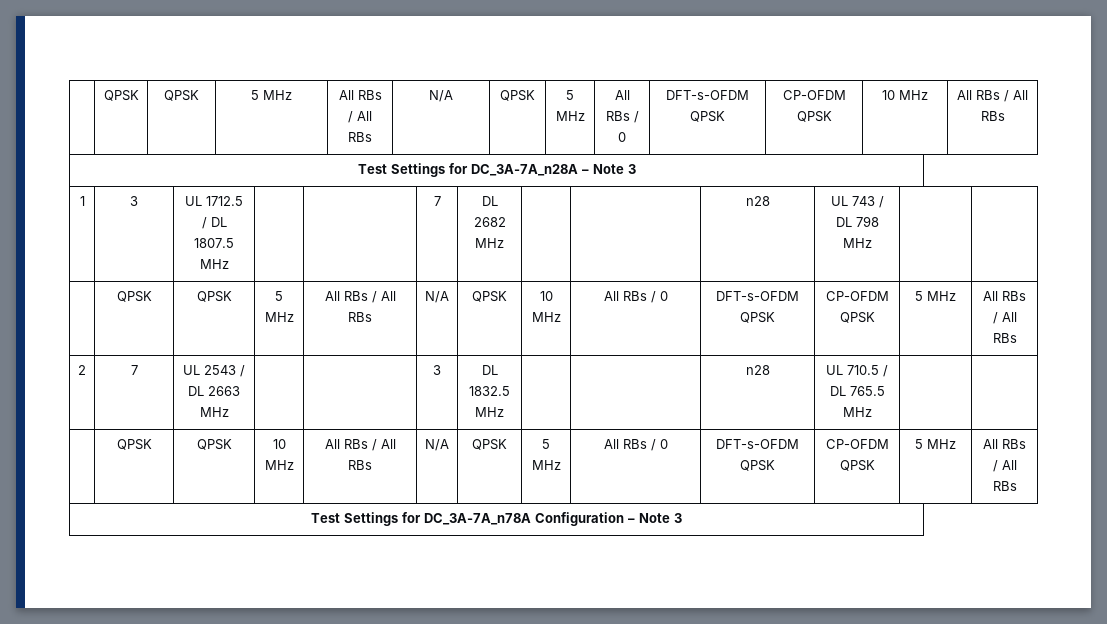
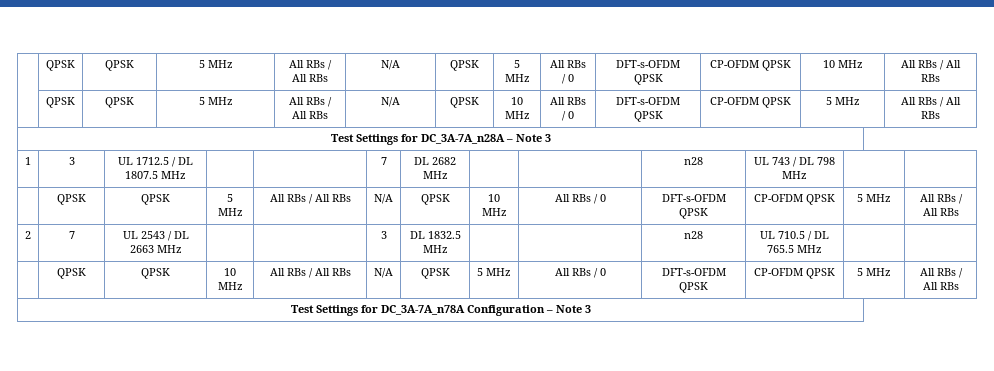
  | QPSK | QPSK | 5 MHz | All RBs / All RBs | N/A | QPSK | 5 MHz | All RBs / 0 | DFT-s-OFDM QPSK | CP-OFDM QPSK | 10 MHz | All RBs / All RBs
+ | QPSK | QPSK | 5 MHz | All RBs / All RBs | N/A | QPSK | 10 MHz | All RBs / 0 | DFT-s-OFDM QPSK | CP-OFDM QPSK | 5 MHz | All RBs / All RBs

